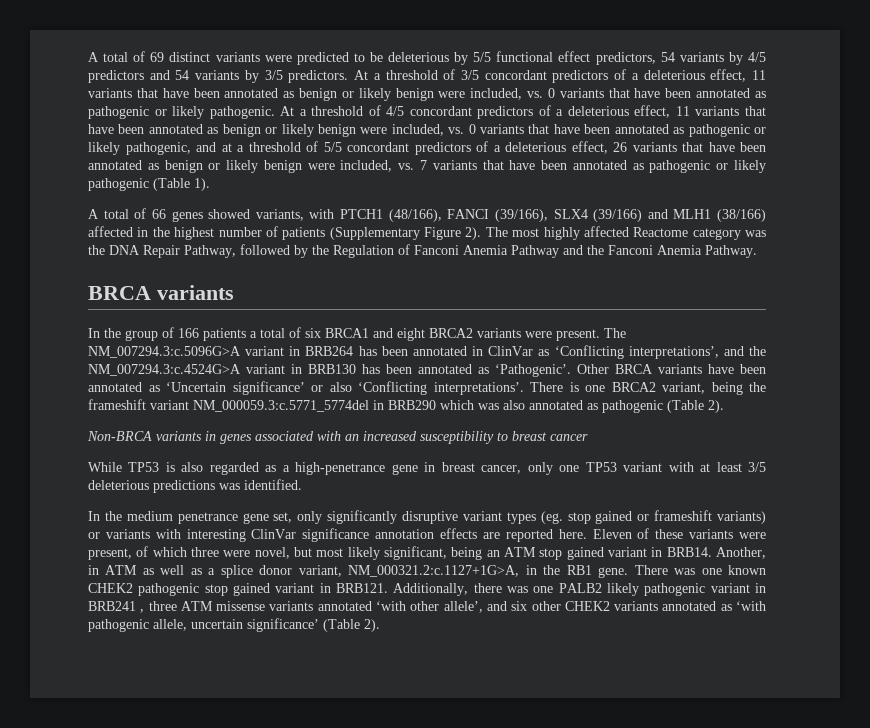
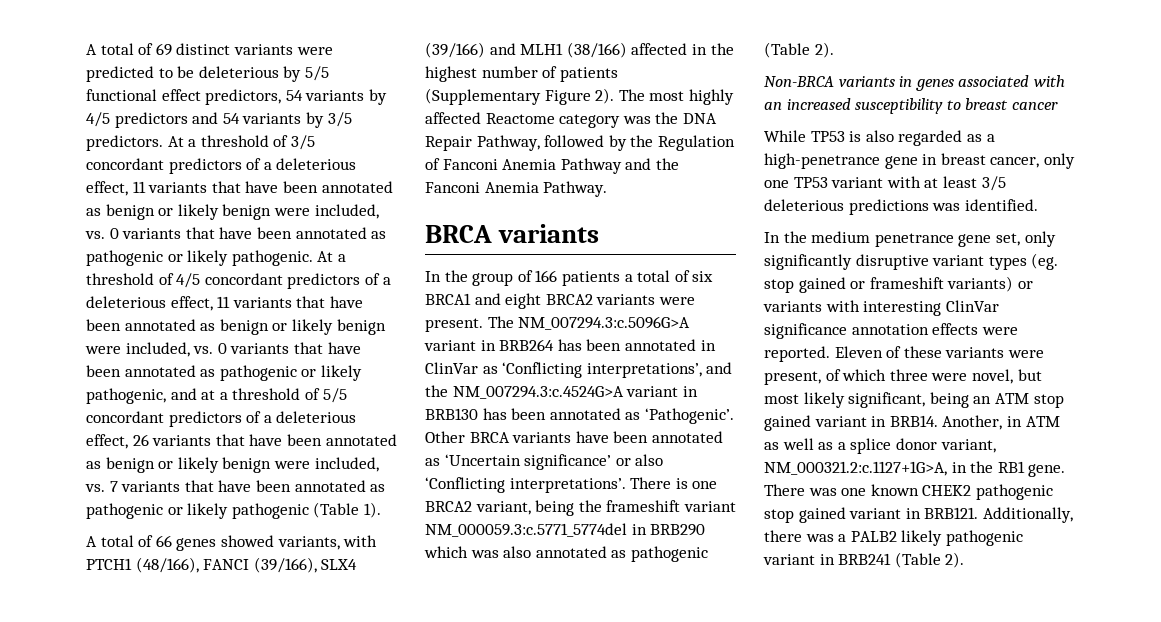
- In the medium penetrance gene set, only significantly disruptive variant types (eg. stop gained or frameshift variants) or variants with interesting ClinVar significance annotation effects are reported here.
+ In the medium penetrance gene set, only significantly disruptive variant types (eg. stop gained or frameshift variants) or variants with interesting ClinVar significance annotation effects were reported.
- Additionally, there was one PALB2 likely pathogenic variant in BRB241 , three ATM missense variants annotated ‘with other allele’, and six other CHEK2 variants annotated as ‘with pathogenic allele, uncertain significance’ (Table 2).
+ Additionally, there was a PALB2 likely pathogenic variant in BRB241 (Table 2).

